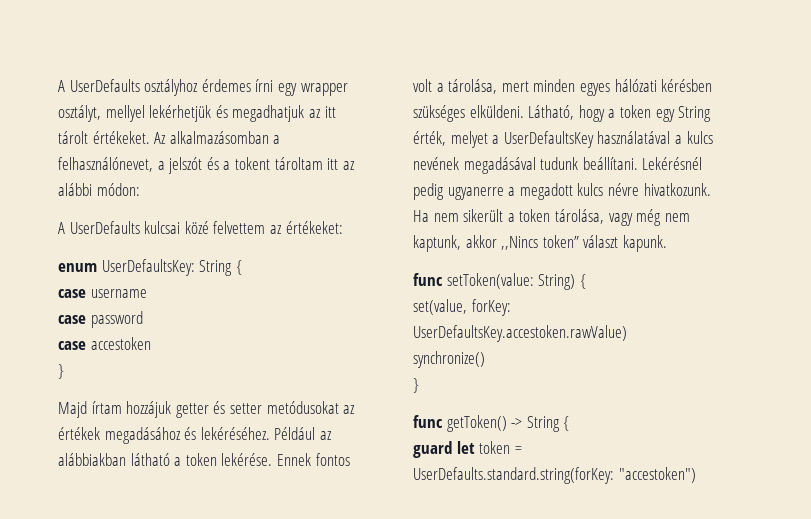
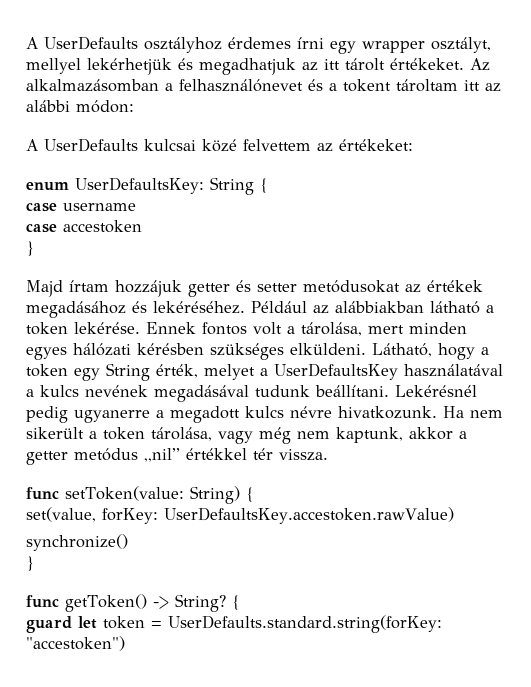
- Az alkalmazásomban a felhasználónevet, a jelszót és a tokent tároltam itt az alábbi módon:
+ Az alkalmazásomban a felhasználónevet és a tokent tároltam itt az alábbi módon:
- case password
- Ha nem sikerült a token tárolása, vagy még nem kaptunk, akkor ,,Nincs token” választ kapunk.
+ Ha nem sikerült a token tárolása, vagy még nem kaptunk, akkor a getter metódus ,,nil” értékkel tér vissza.
- func getToken() -> String {
+ func getToken() -> String? {

